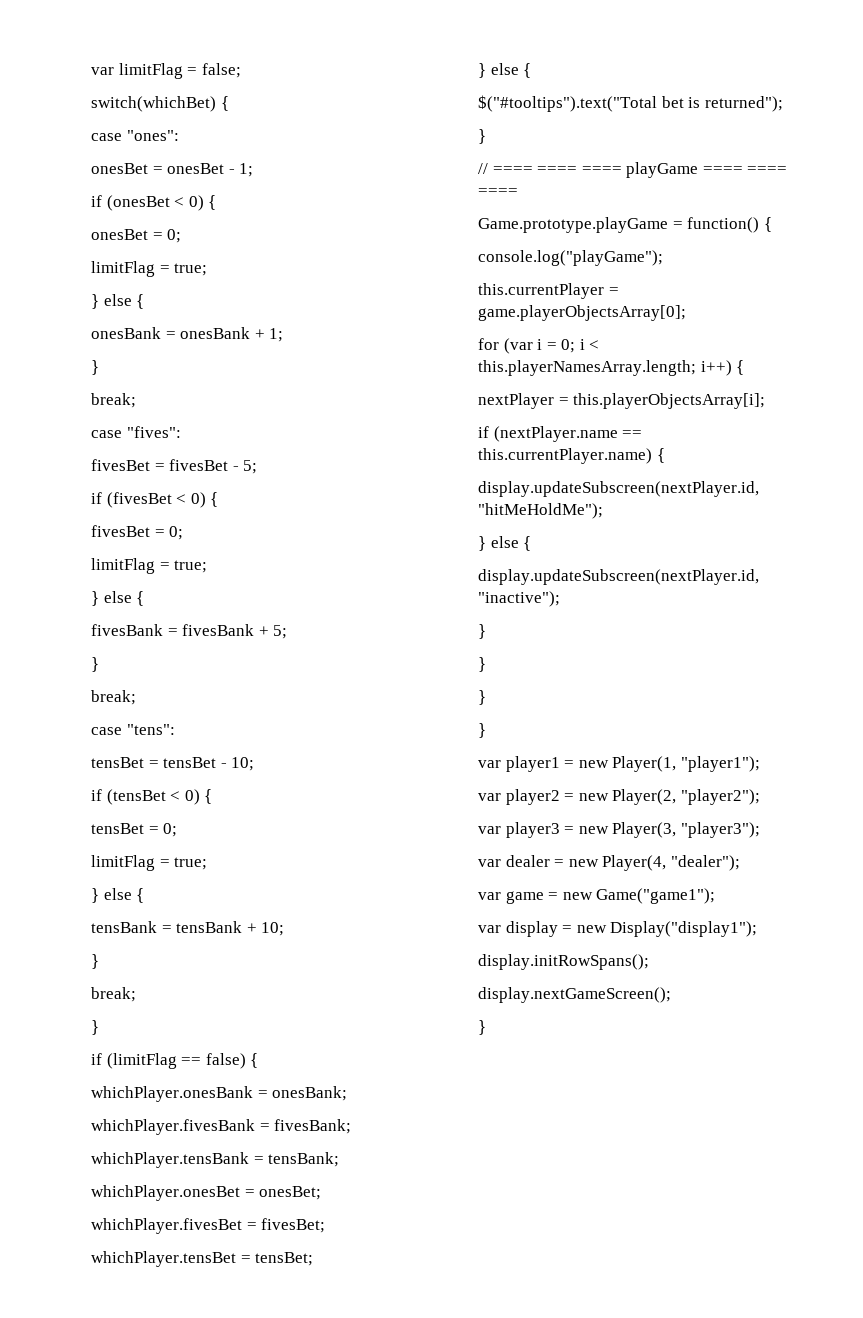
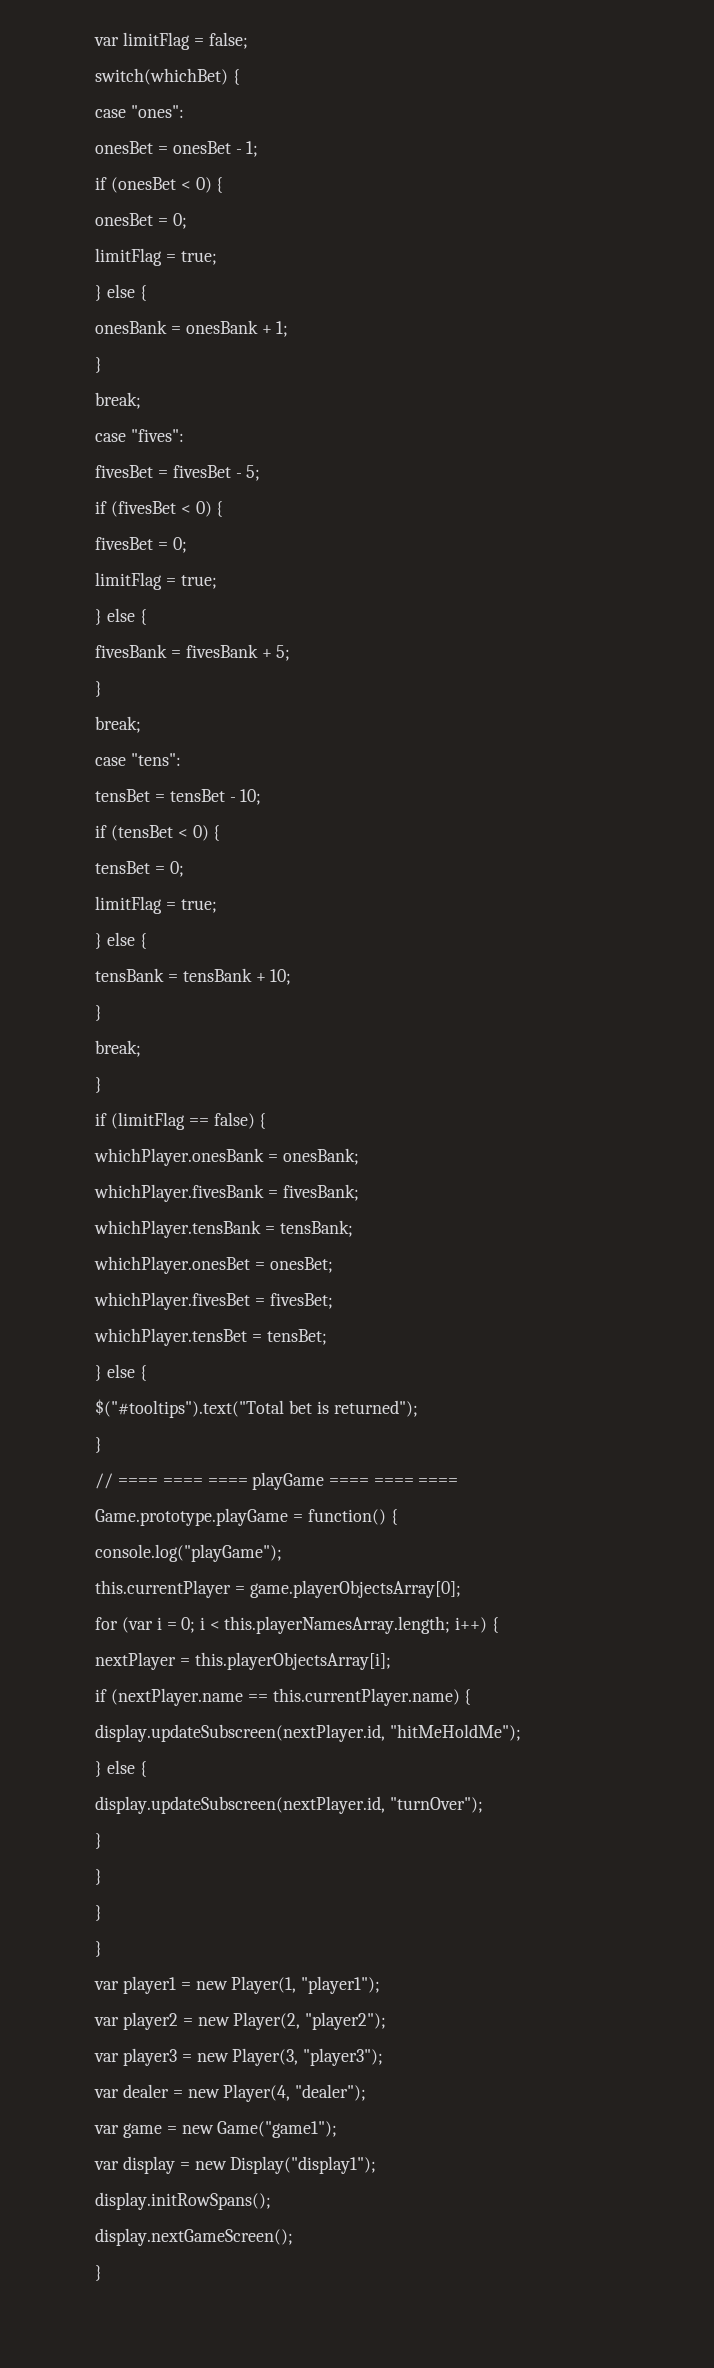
- display.updateSubscreen(nextPlayer.id, "inactive");
+ display.updateSubscreen(nextPlayer.id, "turnOver");

